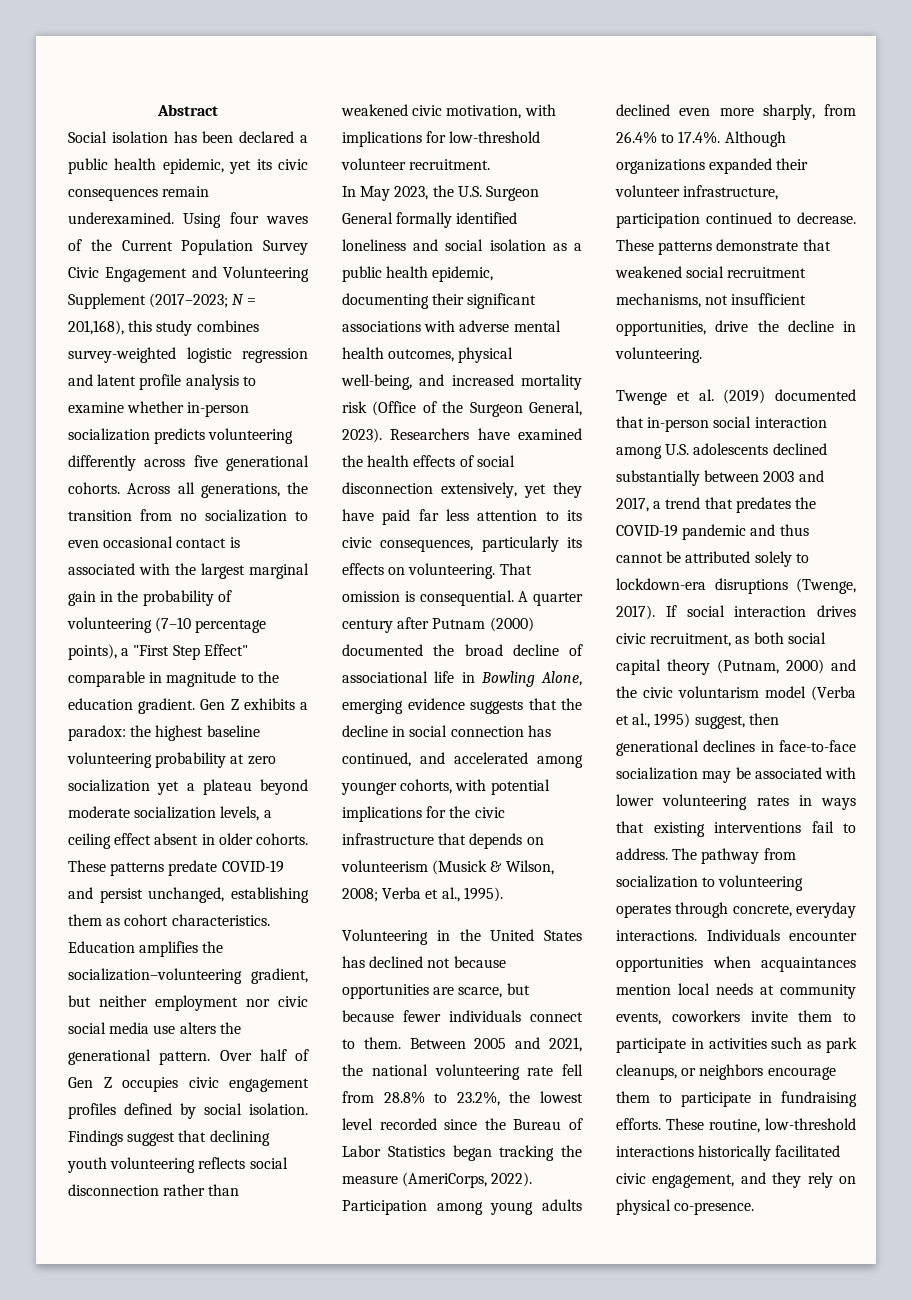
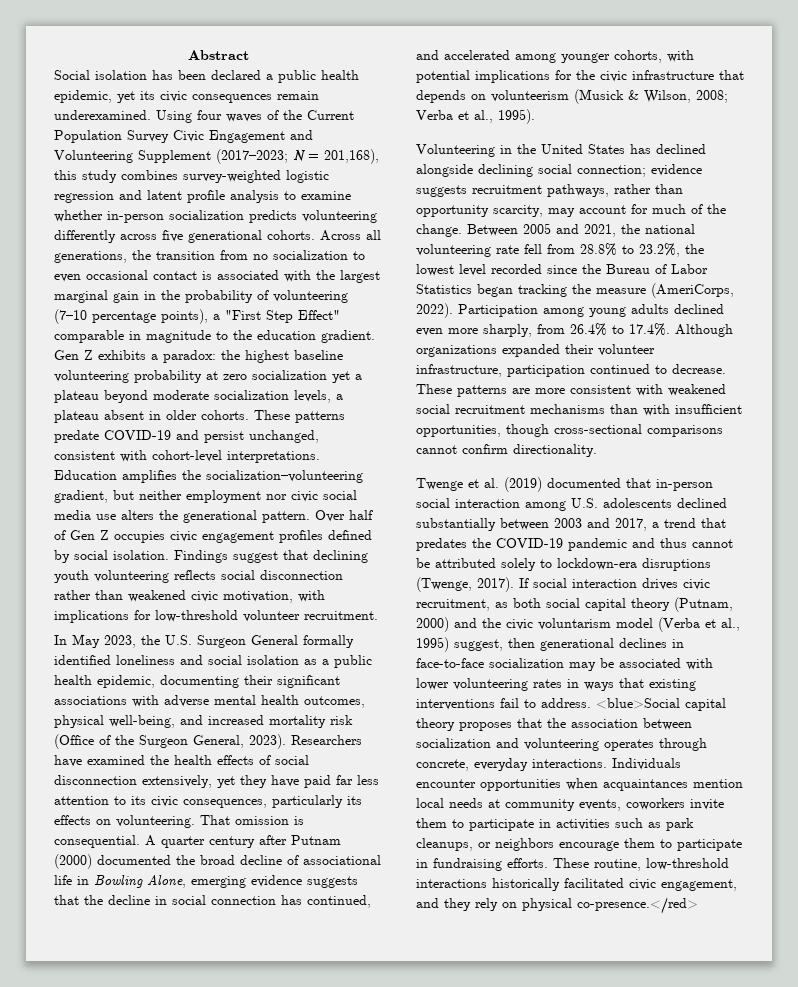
- Gen Z exhibits a paradox: the highest baseline volunteering probability at zero socialization yet a plateau beyond moderate socialization levels, a ceiling effect absent in older cohorts.
+ Gen Z exhibits a paradox: the highest baseline volunteering probability at zero socialization yet a plateau beyond moderate socialization levels, a plateau absent in older cohorts.
- These patterns predate COVID-19 and persist unchanged, establishing them as cohort characteristics.
+ These patterns predate COVID-19 and persist unchanged, consistent with cohort-level interpretations.
- Volunteering in the United States has declined not because opportunities are scarce, but because fewer individuals connect to them.
+ Volunteering in the United States has declined alongside declining social connection; evidence suggests recruitment pathways, rather than opportunity scarcity, may account for much of the change.
- These patterns demonstrate that weakened social recruitment mechanisms, not insufficient opportunities, drive the decline in volunteering.
+ These patterns are more consistent with weakened social recruitment mechanisms than with insufficient opportunities, though cross-sectional comparisons cannot confirm directionality.
- The pathway from socialization to volunteering operates through concrete, everyday interactions.
+ <blue>Social capital theory proposes that the association between socialization and volunteering operates through concrete, everyday interactions.
- These routine, low-threshold interactions historically facilitated civic engagement, and they rely on physical co-presence.
+ These routine, low-threshold interactions historically facilitated civic engagement, and they rely on physical co-presence.</red>

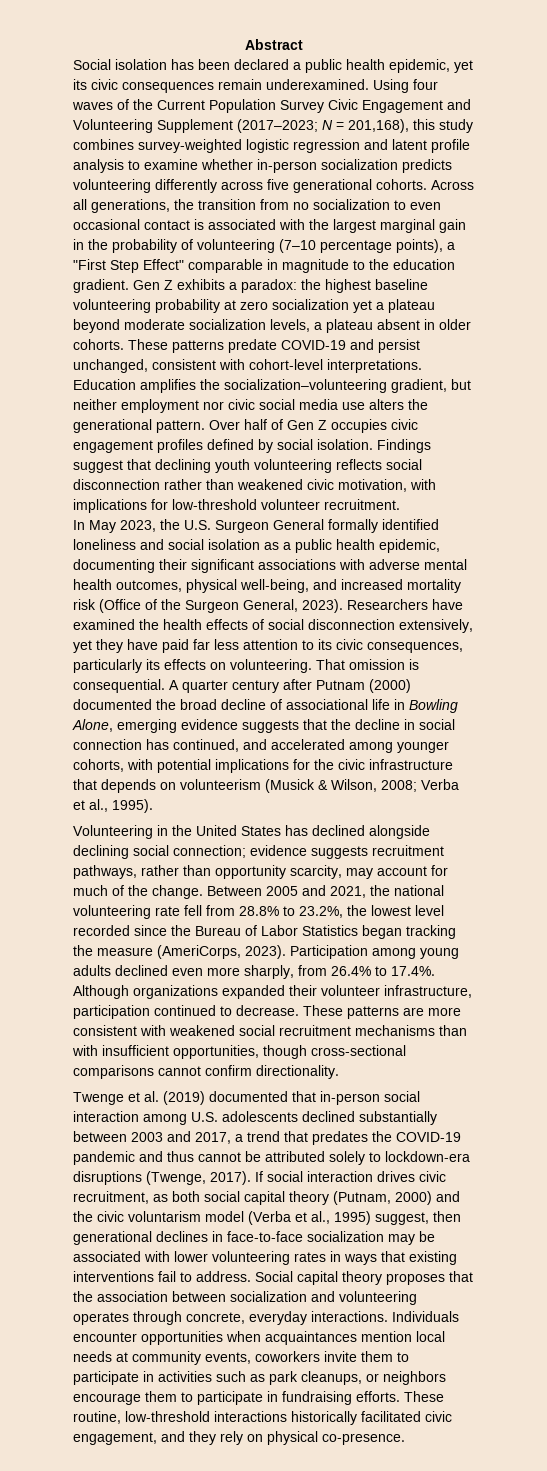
- Between 2005 and 2021, the national volunteering rate fell from 28.8% to 23.2%, the lowest level recorded since the Bureau of Labor Statistics began tracking the measure (AmeriCorps, 2022).
+ Between 2005 and 2021, the national volunteering rate fell from 28.8% to 23.2%, the lowest level recorded since the Bureau of Labor Statistics began tracking the measure (AmeriCorps, 2023).
- <blue>Social capital theory proposes that the association between socialization and volunteering operates through concrete, everyday interactions.
+ Social capital theory proposes that the association between socialization and volunteering operates through concrete, everyday interactions.
- These routine, low-threshold interactions historically facilitated civic engagement, and they rely on physical co-presence.</red>
+ These routine, low-threshold interactions historically facilitated civic engagement, and they rely on physical co-presence.

